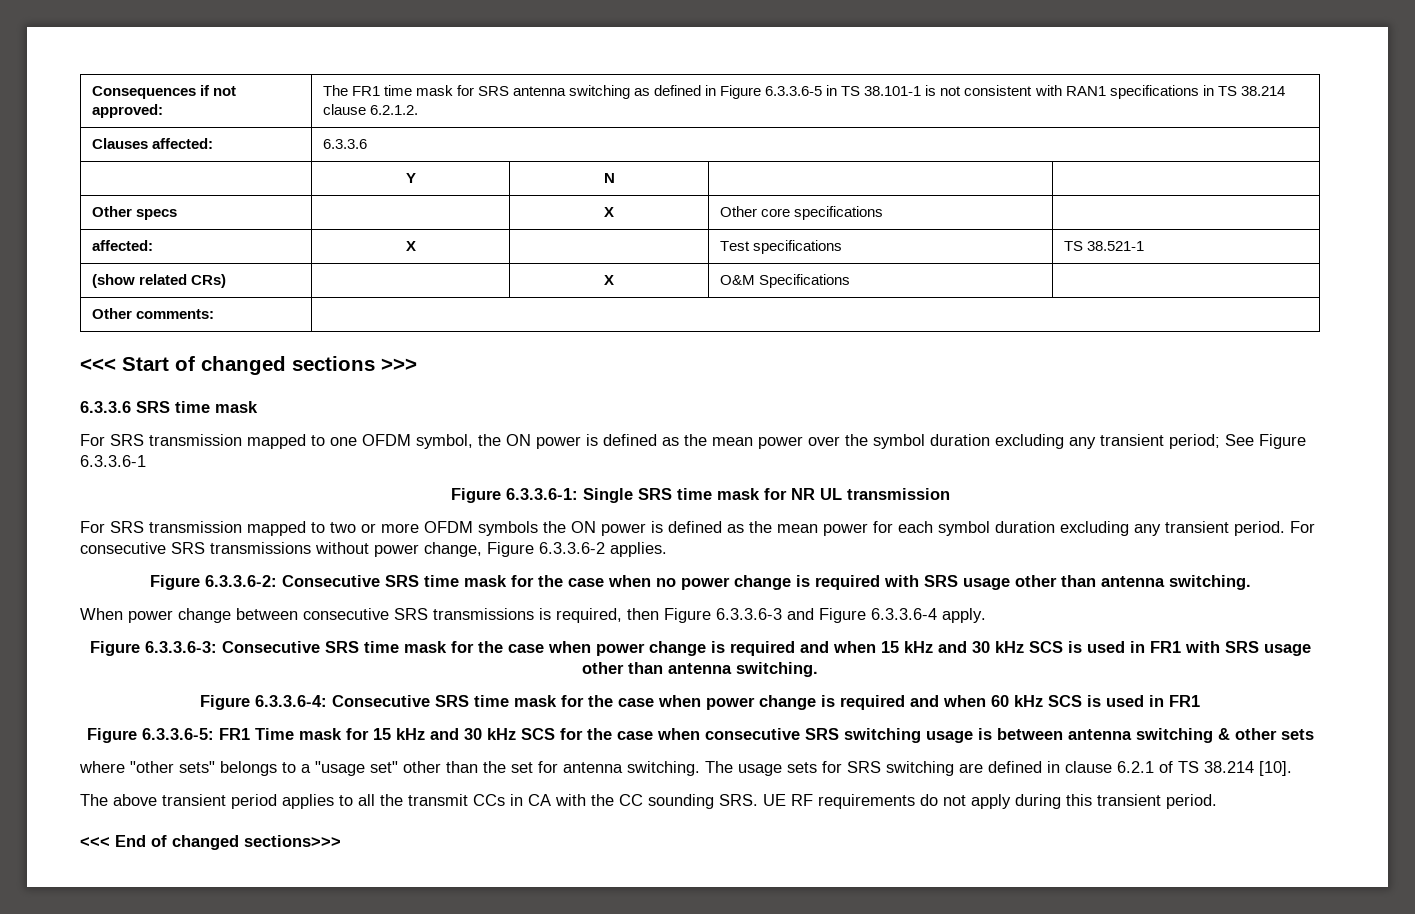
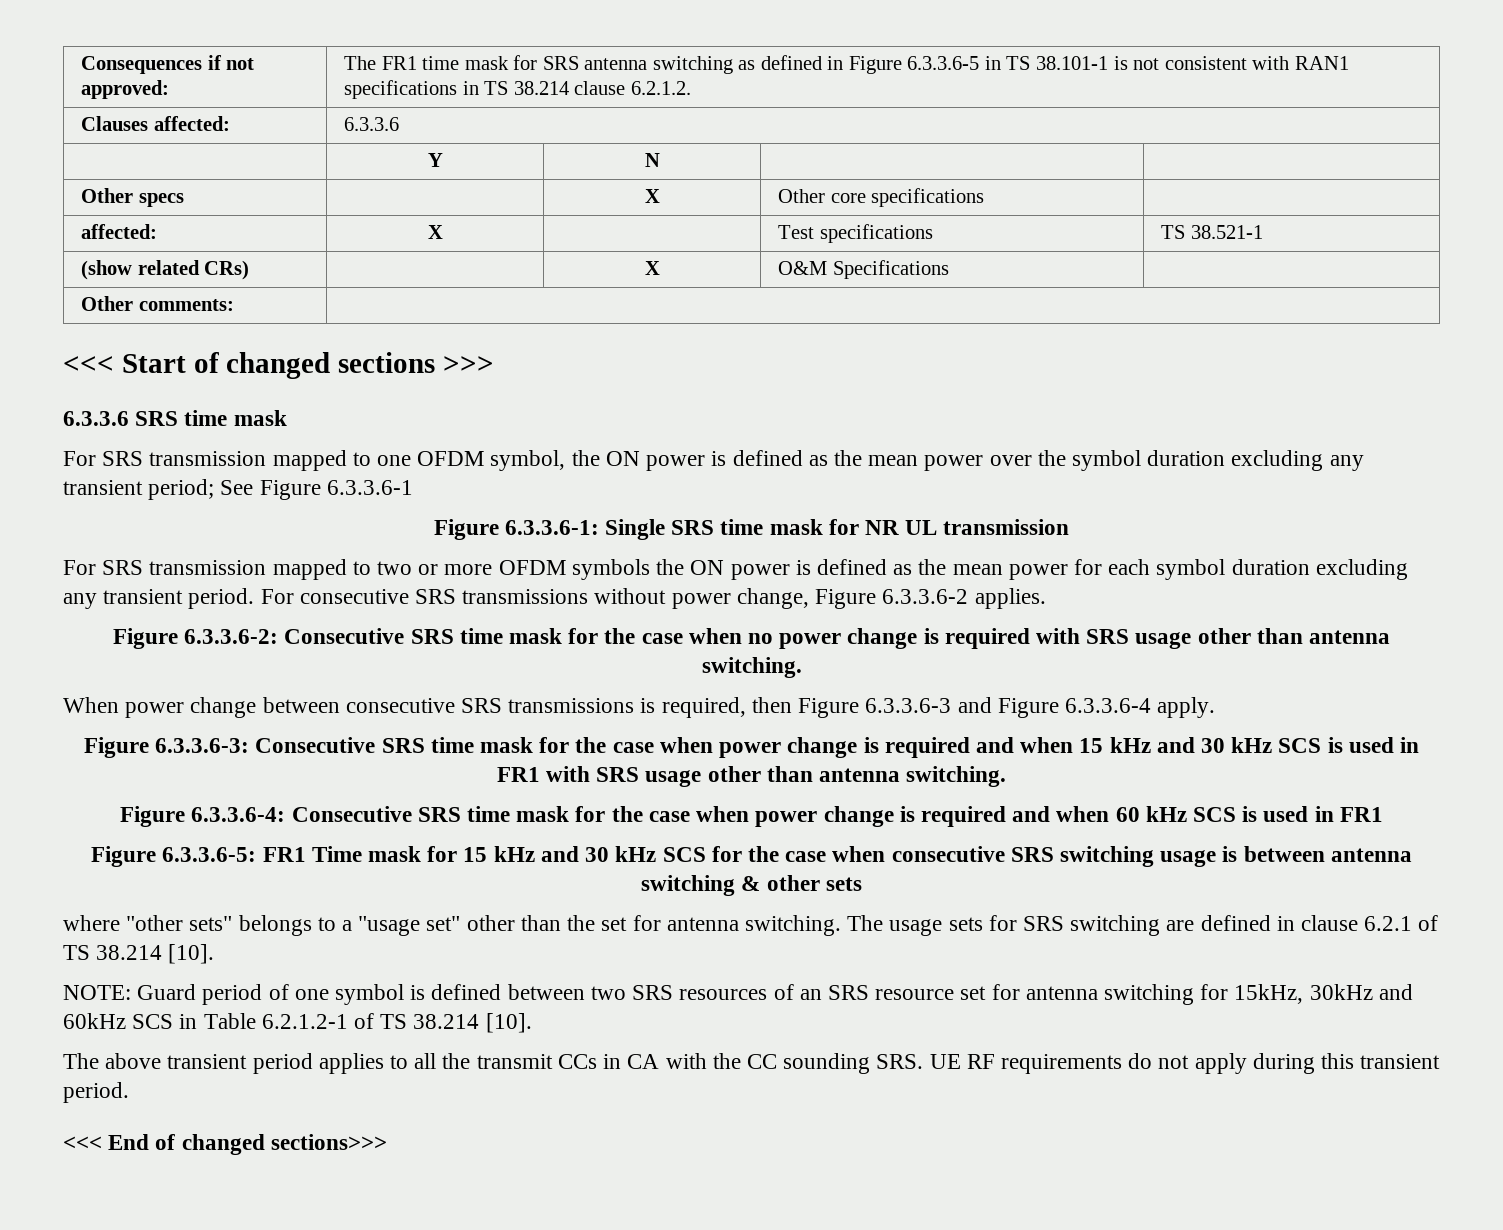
+ NOTE: Guard period of one symbol is defined between two SRS resources of an SRS resource set for antenna switching for 15kHz, 30kHz and 60kHz SCS in Table 6.2.1.2-1 of TS 38.214 [10].

